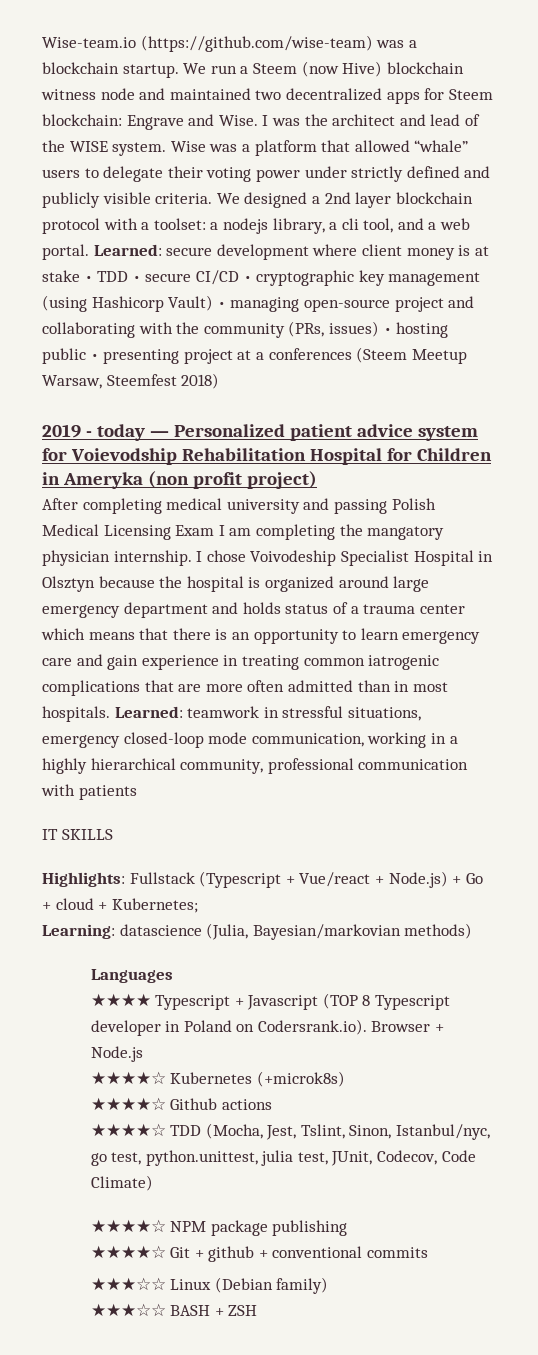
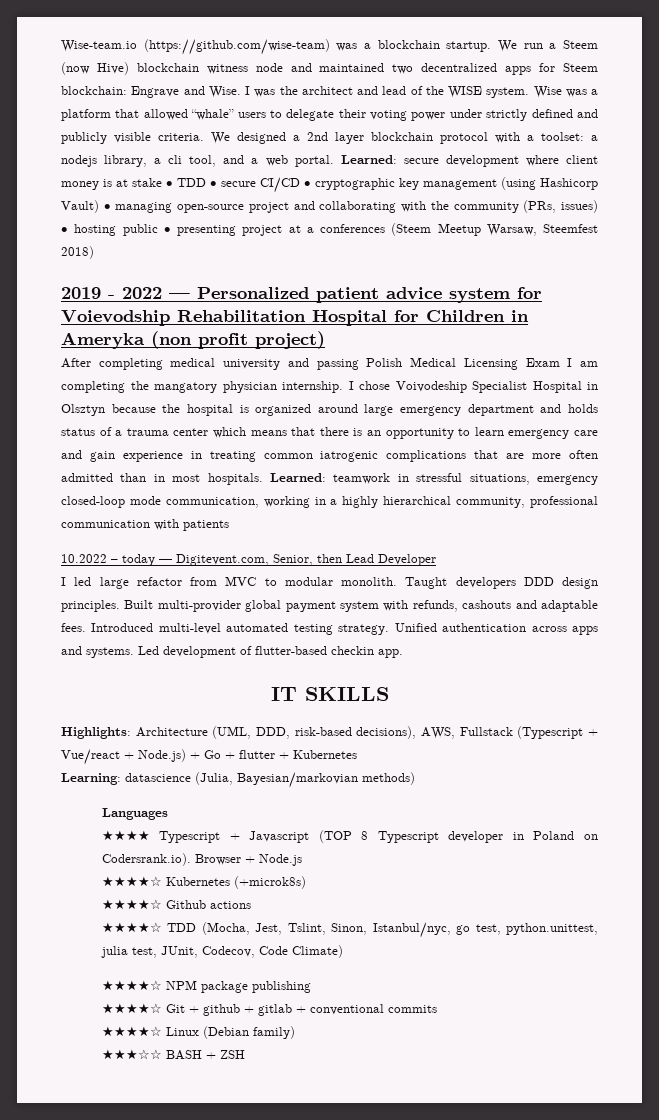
- 2019 - today — Personalized patient advice system for Voievodship Rehabilitation Hospital for Children in Ameryka (non profit project)
+ 2019 - 2022 — Personalized patient advice system for Voievodship Rehabilitation Hospital for Children in Ameryka (non profit project)
+ 10.2022 – today — Digitevent.com, Senior, then Lead Developer
+ I led large refactor from MVC to modular monolith. Taught developers DDD design principles. Built multi-provider global payment system with refunds, cashouts and adaptable fees. Introduced multi-level automated testing strategy. Unified authentication across apps and systems. Led development of flutter-based checkin app.
  IT SKILLS
- Highlights: Fullstack (Typescript + Vue/react + Node.js) + Go + cloud + Kubernetes;
+ Highlights: Architecture (UML, DDD, risk-based decisions), AWS, Fullstack (Typescript + Vue/react + Node.js) + Go + flutter + Kubernetes
- ★★★★☆ Git + github + conventional commits
+ ★★★★☆ Git + github + gitlab + conventional commits
- ★★★☆☆ Linux (Debian family)
+ ★★★★☆ Linux (Debian family)

